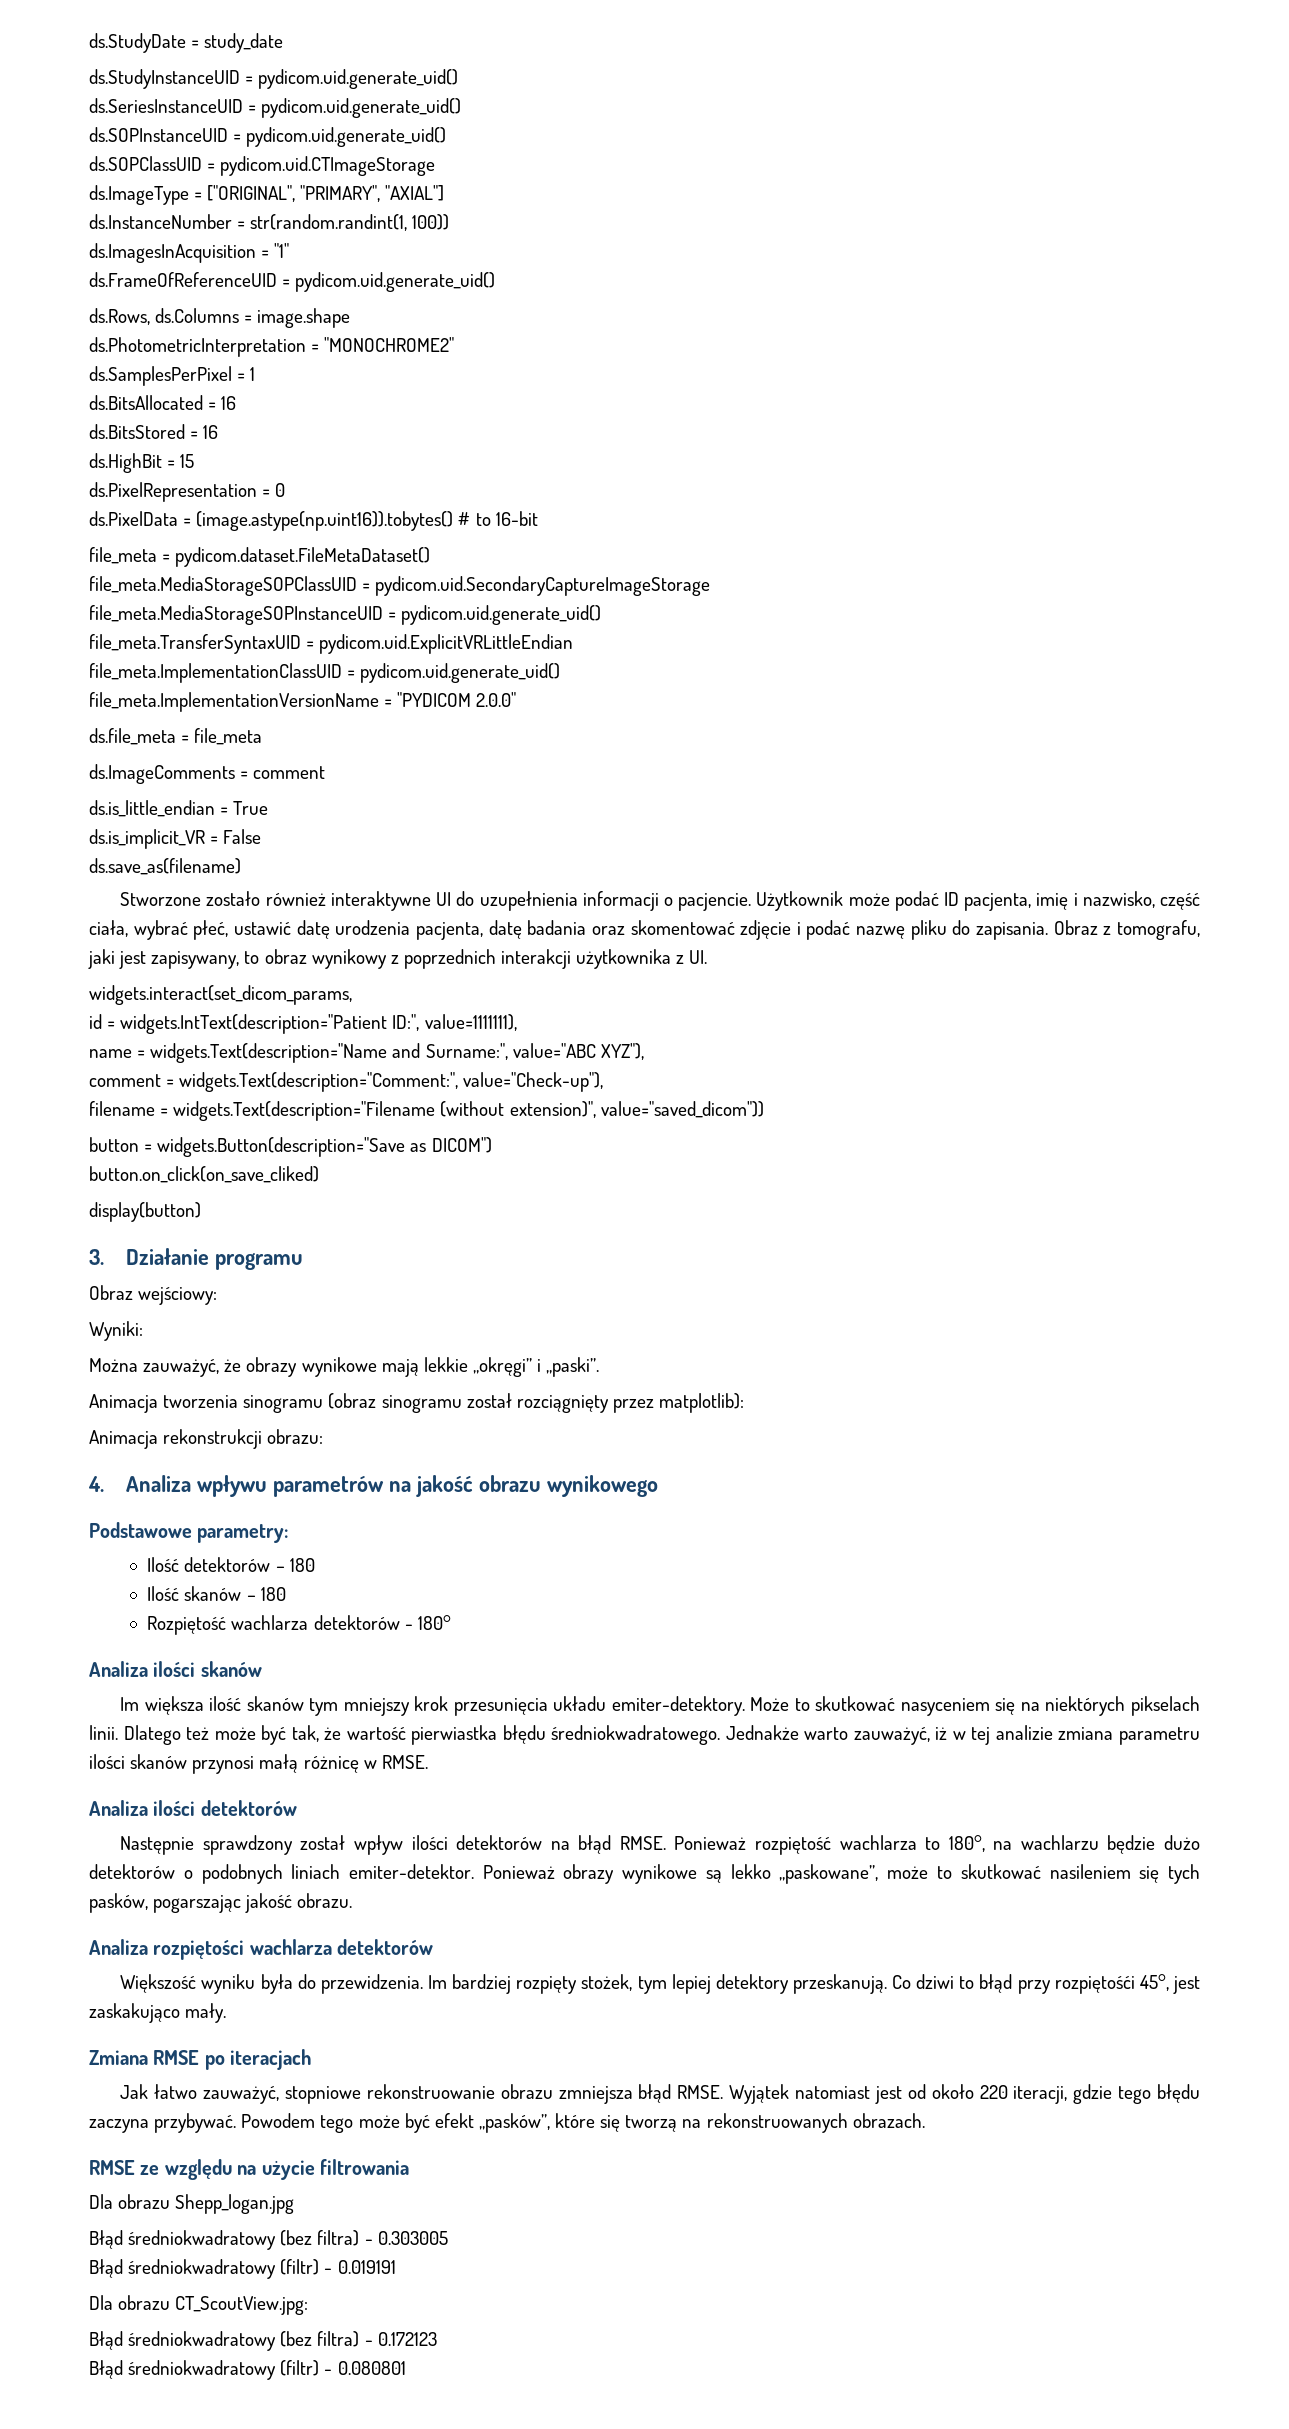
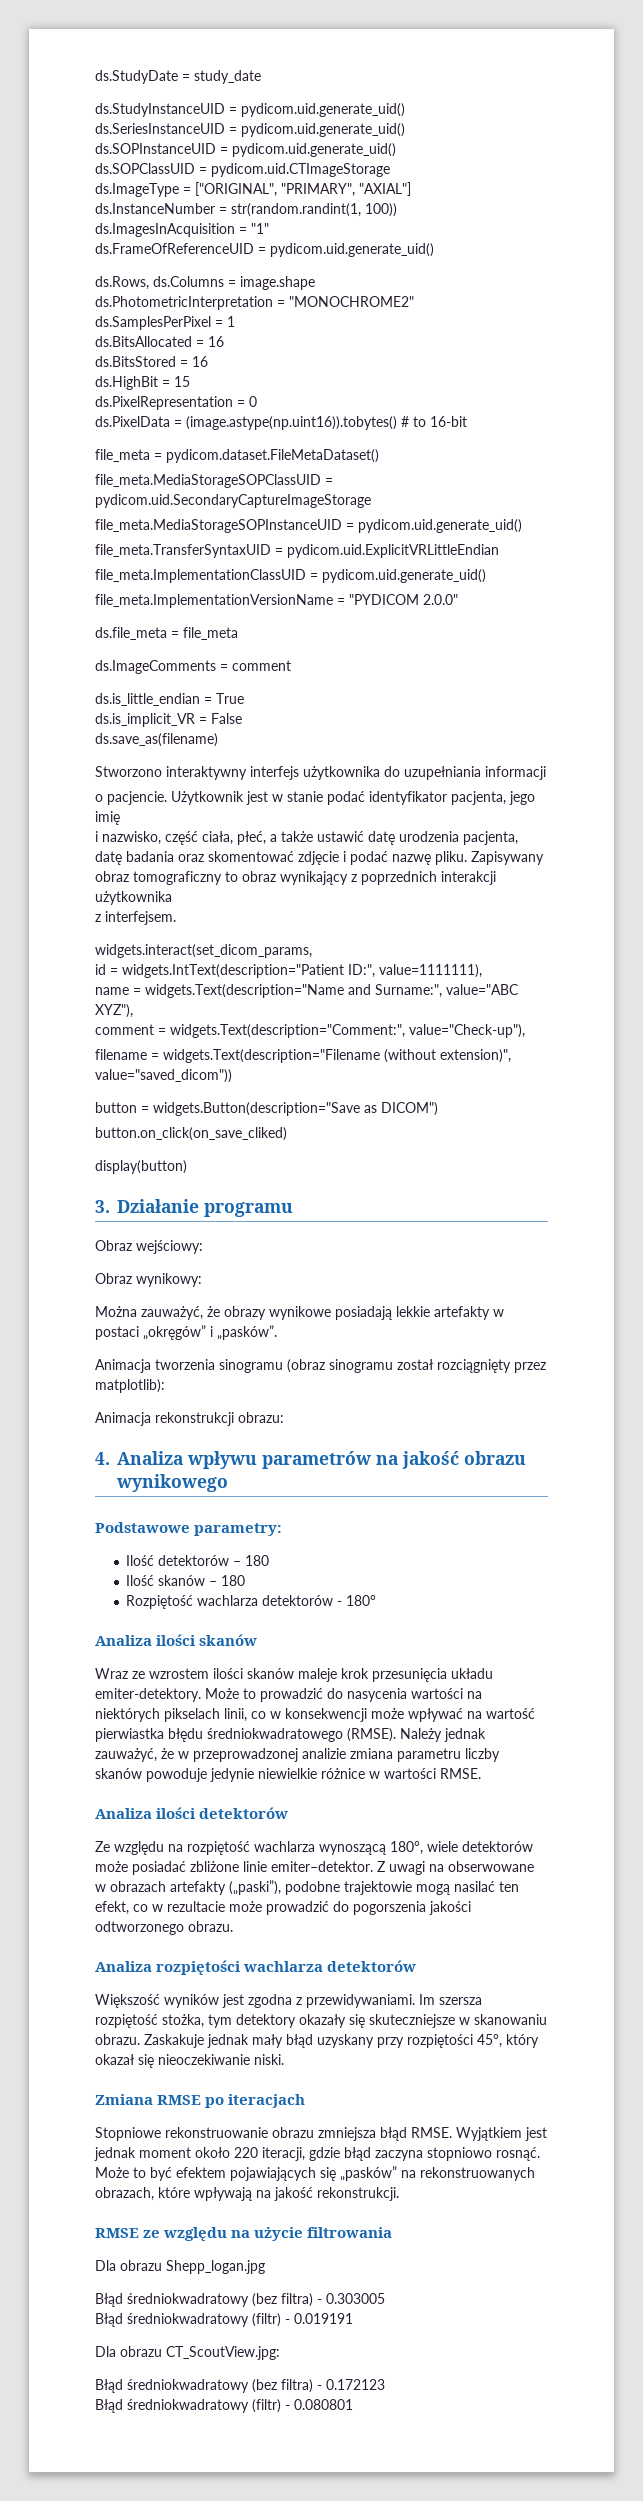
- Stworzone zostało również interaktywne UI do uzupełnienia informacji o pacjencie.
+ Stworzono interaktywny interfejs użytkownika do uzupełniania informacji
+ o pacjencie.
- Użytkownik może podać ID pacjenta, imię i nazwisko, część ciała, wybrać płeć, ustawić datę urodzenia pacjenta, datę badania oraz skomentować zdjęcie i podać nazwę pliku do zapisania. Obraz z tomografu, jaki jest zapisywany, to obraz wynikowy z poprzednich interakcji użytkownika z UI.
+ Użytkownik jest w stanie podać identyfikator pacjenta, jego imię
+ i nazwisko, część ciała, płeć, a także ustawić datę urodzenia pacjenta, datę badania oraz skomentować zdjęcie i podać nazwę pliku. Zapisywany obraz tomograficzny to obraz wynikający z poprzednich interakcji użytkownika
+ z interfejsem.
- Wyniki:
+ Obraz wynikowy:
- Można zauważyć, że obrazy wynikowe mają lekkie „okręgi” i „paski”.
+ Można zauważyć, że obrazy wynikowe posiadają lekkie artefakty w postaci „okręgów” i „pasków”.
- Im większa ilość skanów tym mniejszy krok przesunięcia układu emiter-detektory.
+ Wraz ze wzrostem ilości skanów maleje krok przesunięcia układu emiter-detektory.
- Może to skutkować nasyceniem się na niektórych pikselach linii. Dlatego też może być tak, że wartość pierwiastka błędu średniokwadratowego. Jednakże warto zauważyć, iż w tej analizie zmiana parametru ilości skanów przynosi małą różnicę w RMSE.
+ Może to prowadzić do nasycenia wartości na niektórych pikselach linii, co w konsekwencji może wpływać na wartość pierwiastka błędu średniokwadratowego (RMSE). Należy jednak zauważyć, że w przeprowadzonej analizie zmiana parametru liczby skanów powoduje jedynie niewielkie różnice w wartości RMSE.
  Analiza ilości detektorów
- Następnie sprawdzony został wpływ ilości detektorów na błąd RMSE. Ponieważ rozpiętość wachlarza to 180°, na wachlarzu będzie dużo detektorów o podobnych liniach emiter-detektor. Ponieważ obrazy wynikowe są lekko „paskowane”, może to skutkować nasileniem się tych pasków, pogarszając jakość obrazu.
+ Ze względu na rozpiętość wachlarza wynoszącą 180°, wiele detektorów może posiadać zbliżone linie emiter–detektor. Z uwagi na obserwowane w obrazach artefakty („paski”), podobne trajektowie mogą nasilać ten efekt, co w rezultacie może prowadzić do pogorszenia jakości odtworzonego obrazu.
- Większość wyniku była do przewidzenia. Im bardziej rozpięty stożek, tym lepiej detektory przeskanują. Co dziwi to błąd przy rozpiętośći 45°, jest zaskakująco mały.
+ Większość wyników jest zgodna z przewidywaniami. Im szersza rozpiętość stożka, tym detektory okazały się skuteczniejsze w skanowaniu obrazu. Zaskakuje jednak mały błąd uzyskany przy rozpiętości 45°, który okazał się nieoczekiwanie niski.
- Jak łatwo zauważyć, stopniowe rekonstruowanie obrazu zmniejsza błąd RMSE.
+ Stopniowe rekonstruowanie obrazu zmniejsza błąd RMSE.
- Wyjątek natomiast jest od około 220 iteracji, gdzie tego błędu zaczyna przybywać. Powodem tego może być efekt „pasków”, które się tworzą na rekonstruowanych obrazach.
+ Wyjątkiem jest jednak moment około 220 iteracji, gdzie błąd zaczyna stopniowo rosnąć. Może to być efektem pojawiających się „pasków” na rekonstruowanych obrazach, które wpływają na jakość rekonstrukcji.

